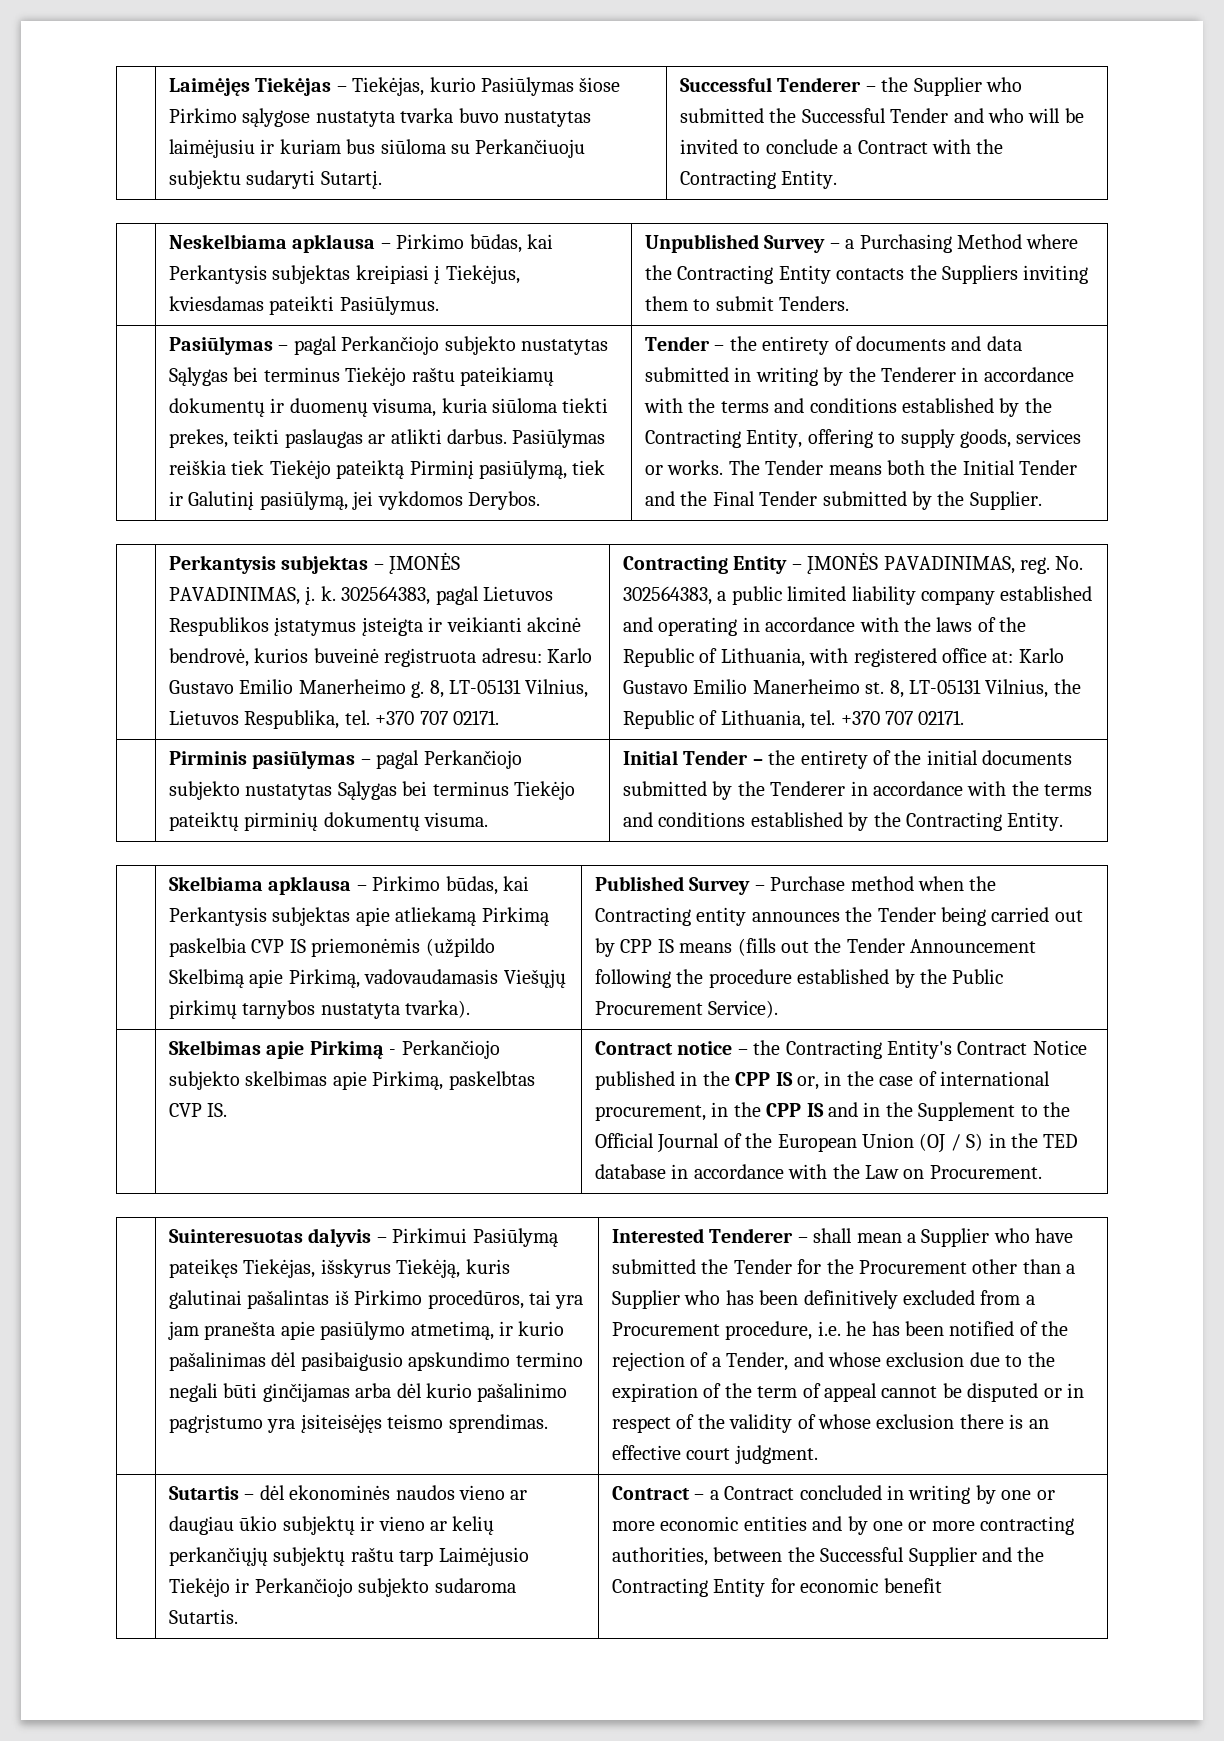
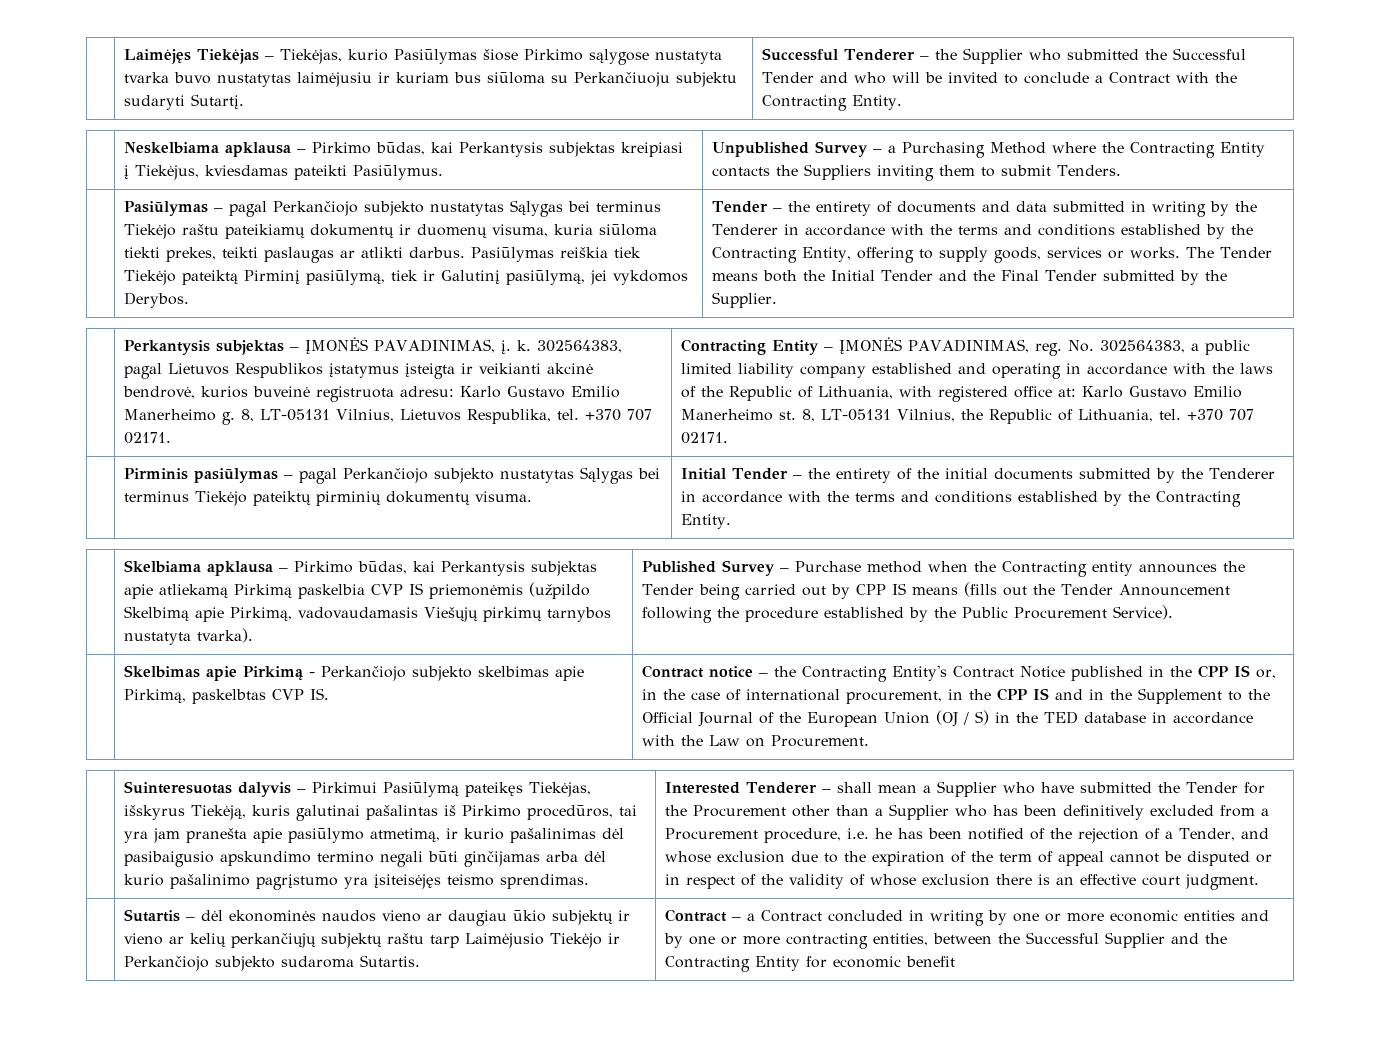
- Contract – a Contract concluded in writing by one or more economic entities and by one or more contracting authorities, between the Successful Supplier and the Contracting Entity for economic benefit
+ Contract – a Contract concluded in writing by one or more economic entities and by one or more contracting entities, between the Successful Supplier and the Contracting Entity for economic benefit

